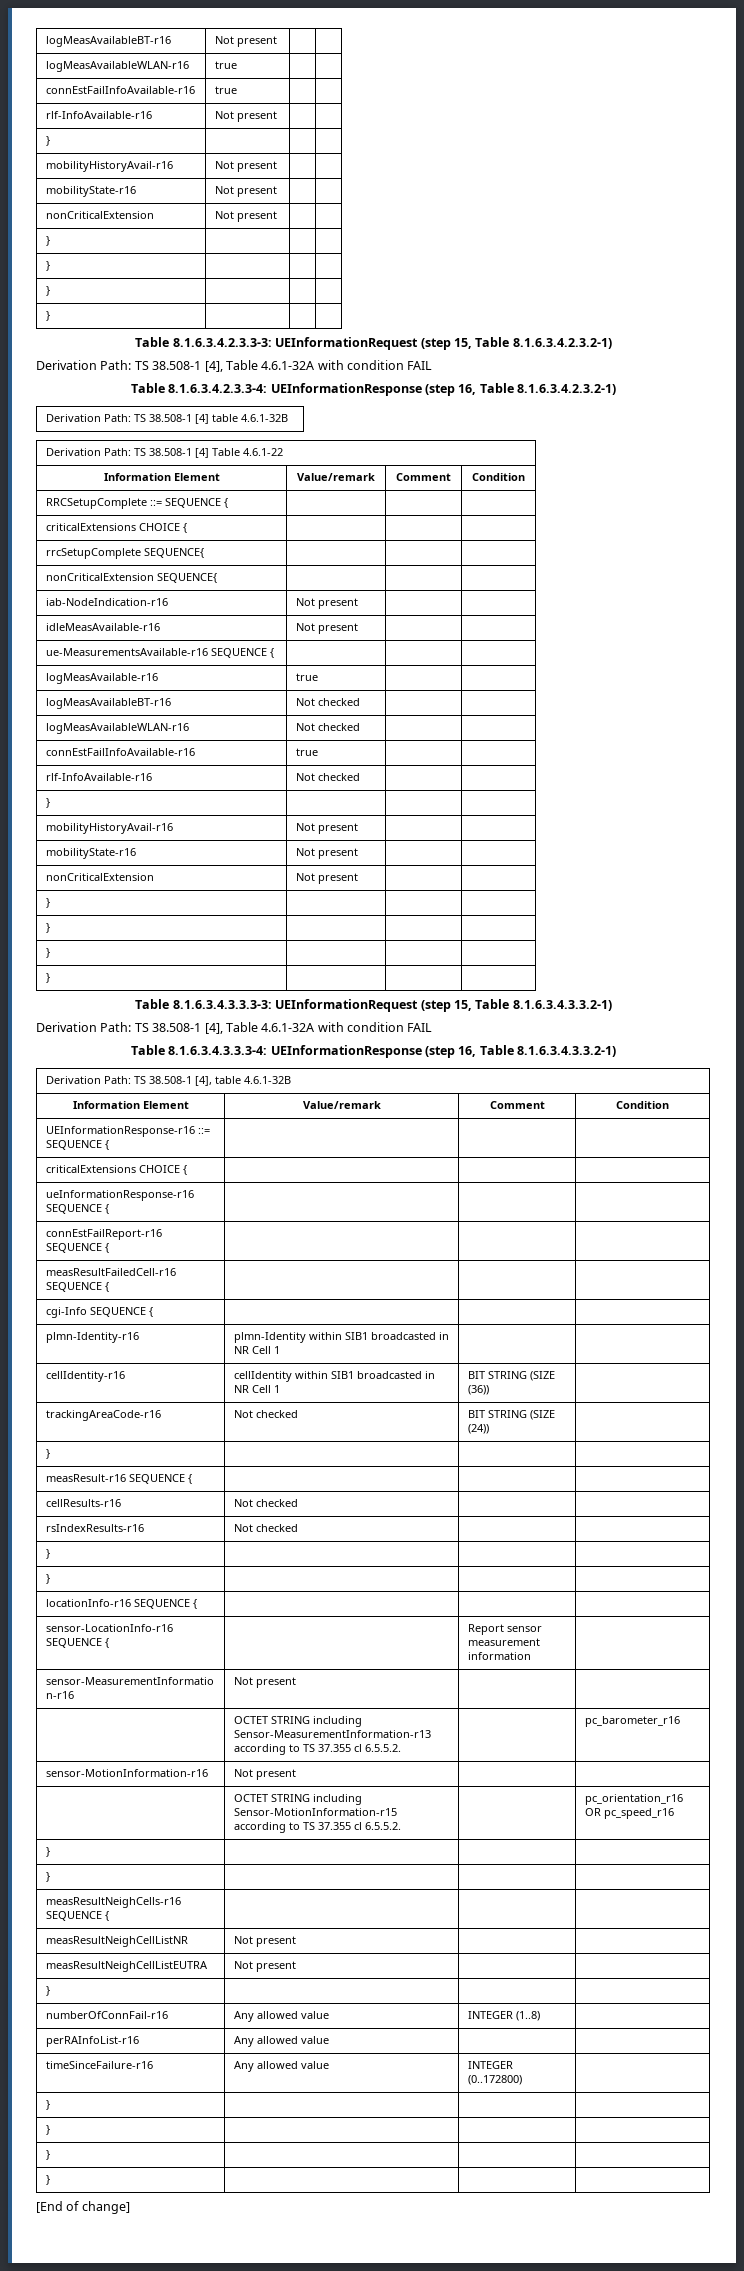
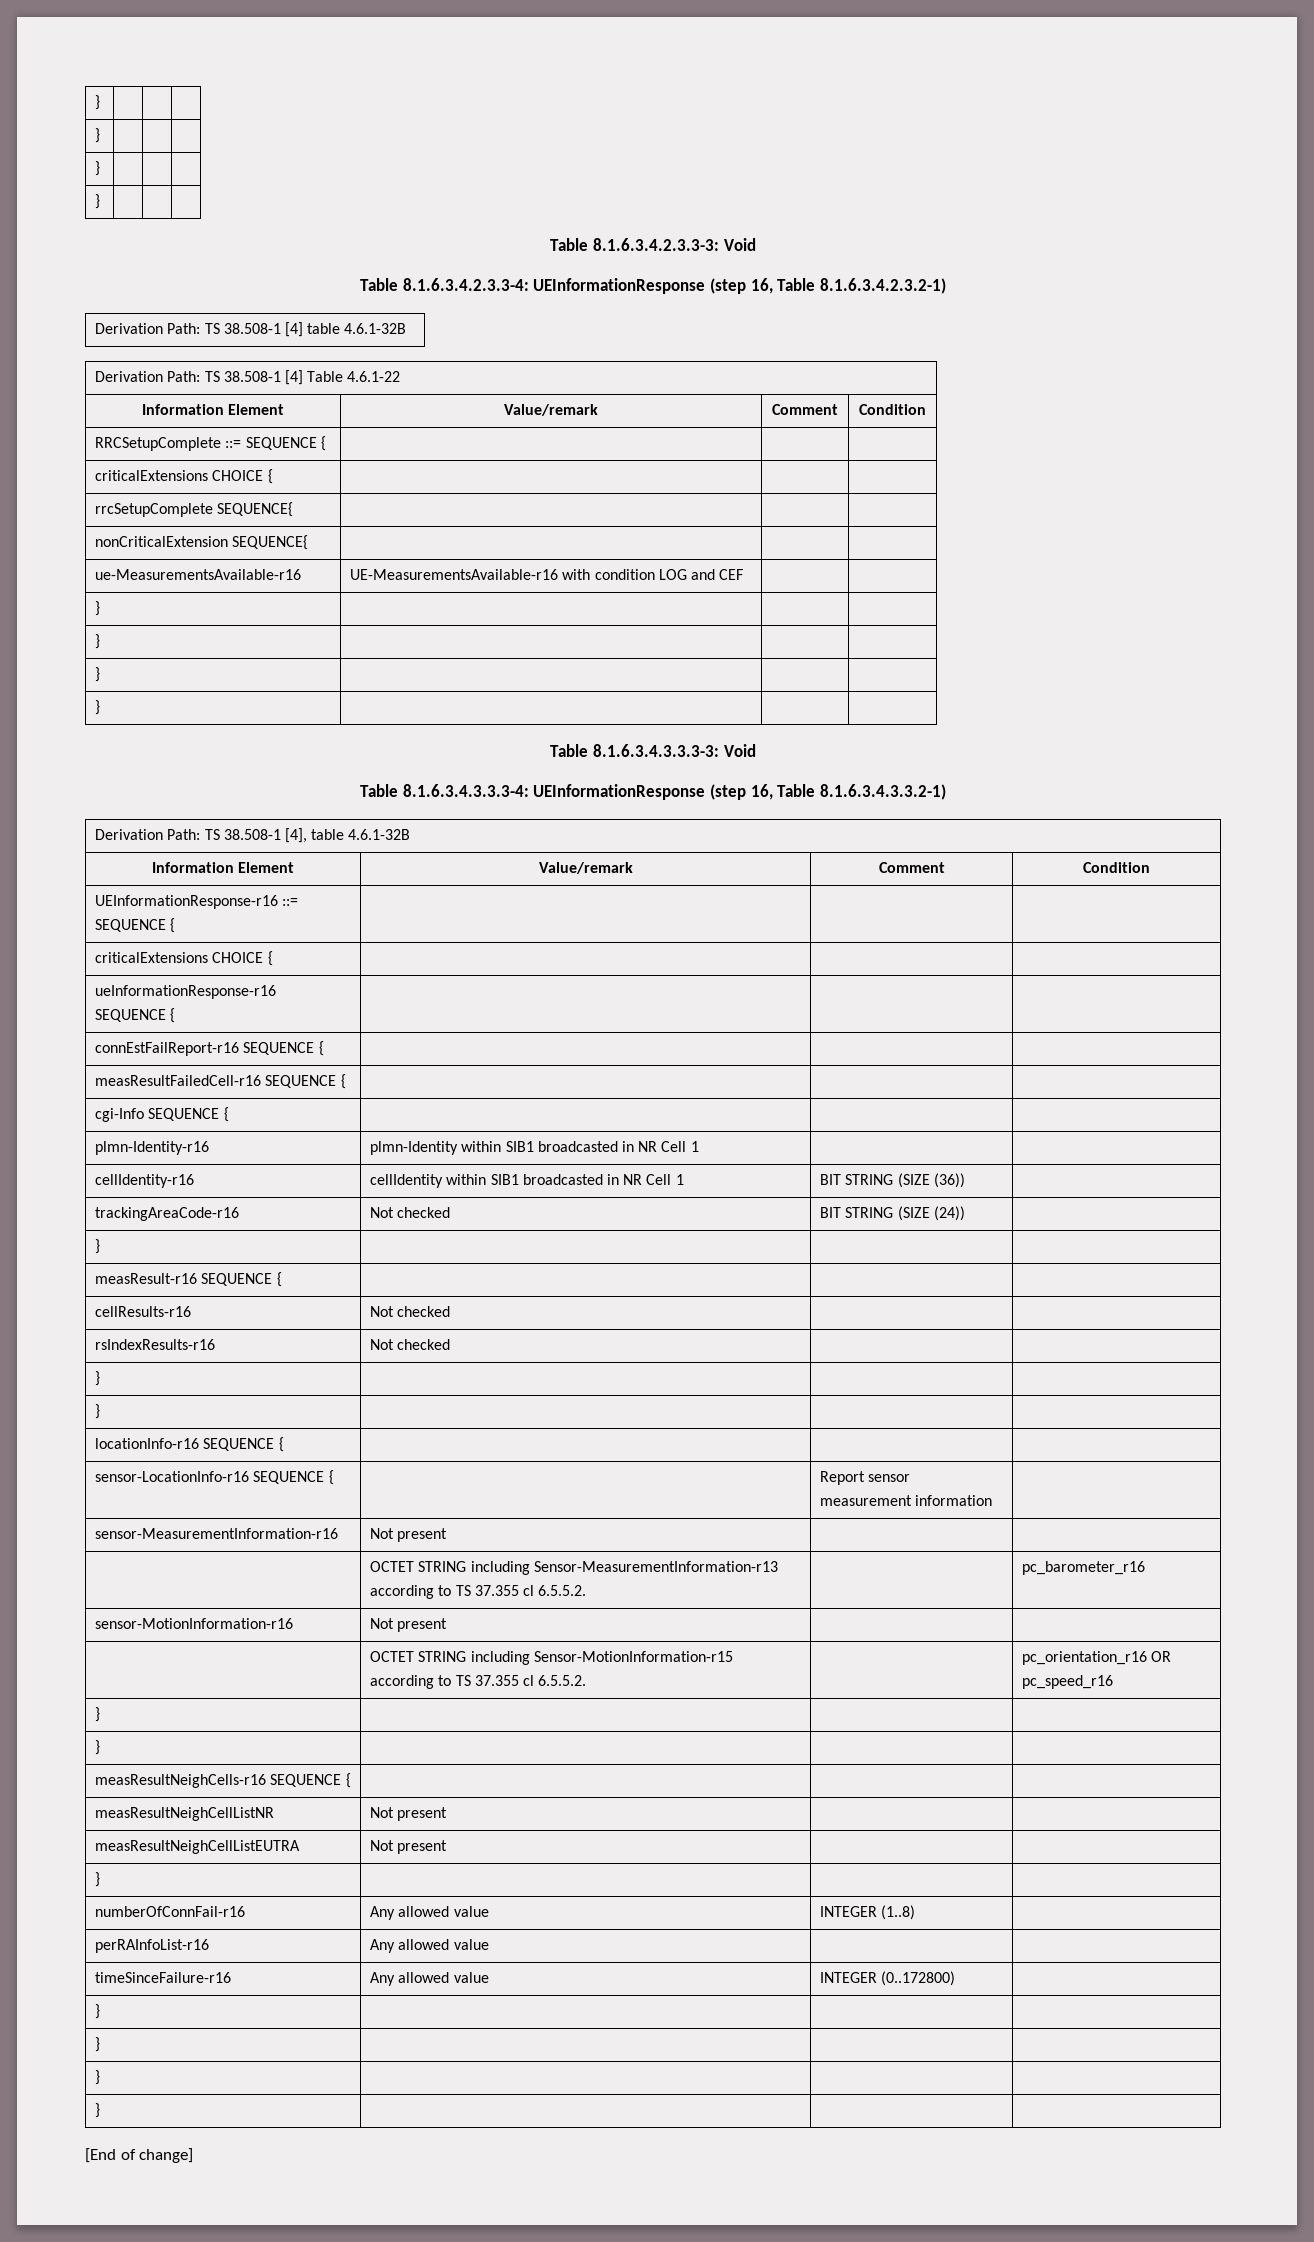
- logMeasAvailableBT-r16 | Not present | |
- logMeasAvailableWLAN-r16 | true | |
- connEstFailInfoAvailable-r16 | true | |
- rlf-InfoAvailable-r16 | Not present | |
- } | | |
- mobilityHistoryAvail-r16 | Not present | |
- mobilityState-r16 | Not present | |
- nonCriticalExtension | Not present | |
- Table 8.1.6.3.4.2.3.3-3: UEInformationRequest (step 15, Table 8.1.6.3.4.2.3.2-1)
- Derivation Path: TS 38.508-1 [4], Table 4.6.1-32A with condition FAIL
+ Table 8.1.6.3.4.2.3.3-3: Void
- iab-NodeIndication-r16 | Not present | |
- idleMeasAvailable-r16 | Not present | |
- ue-MeasurementsAvailable-r16 SEQUENCE { | | |
- logMeasAvailable-r16 | true | |
- logMeasAvailableBT-r16 | Not checked | |
- logMeasAvailableWLAN-r16 | Not checked | |
- connEstFailInfoAvailable-r16 | true | |
- rlf-InfoAvailable-r16 | Not checked | |
- } | | |
- mobilityHistoryAvail-r16 | Not present | |
- mobilityState-r16 | Not present | |
- nonCriticalExtension | Not present | |
+ ue-MeasurementsAvailable-r16 | UE-MeasurementsAvailable-r16 with condition LOG and CEF | |
- Table 8.1.6.3.4.3.3.3-3: UEInformationRequest (step 15, Table 8.1.6.3.4.3.3.2-1)
- Derivation Path: TS 38.508-1 [4], Table 4.6.1-32A with condition FAIL
+ Table 8.1.6.3.4.3.3.3-3: Void

